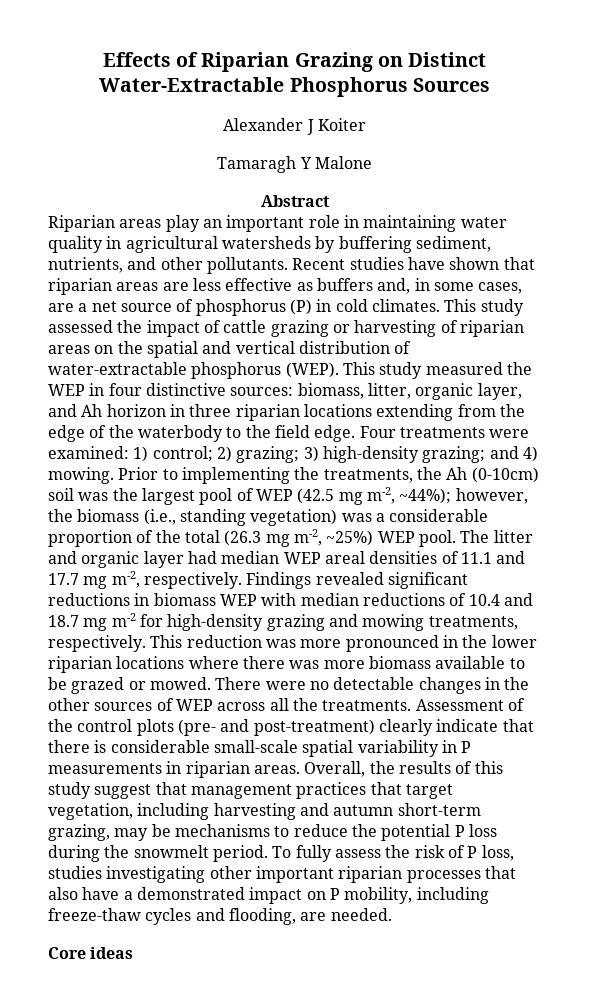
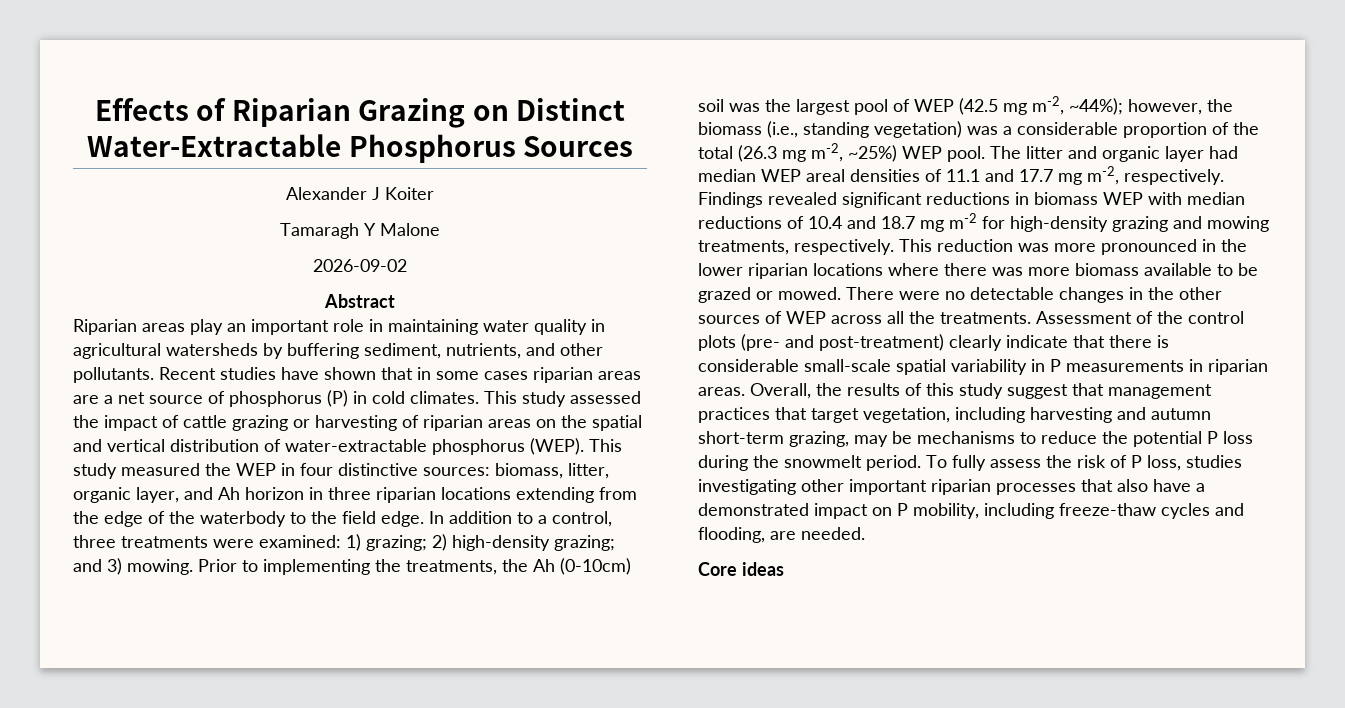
+ 2026-09-02
- Recent studies have shown that riparian areas are less effective as buffers and, in some cases, are a net source of phosphorus (P) in cold climates.
+ Recent studies have shown that in some cases riparian areas are a net source of phosphorus (P) in cold climates.
- Four treatments were examined: 1) control; 2) grazing; 3) high-density grazing; and 4) mowing.
+ In addition to a control, three treatments were examined: 1) grazing; 2) high-density grazing; and 3) mowing.

